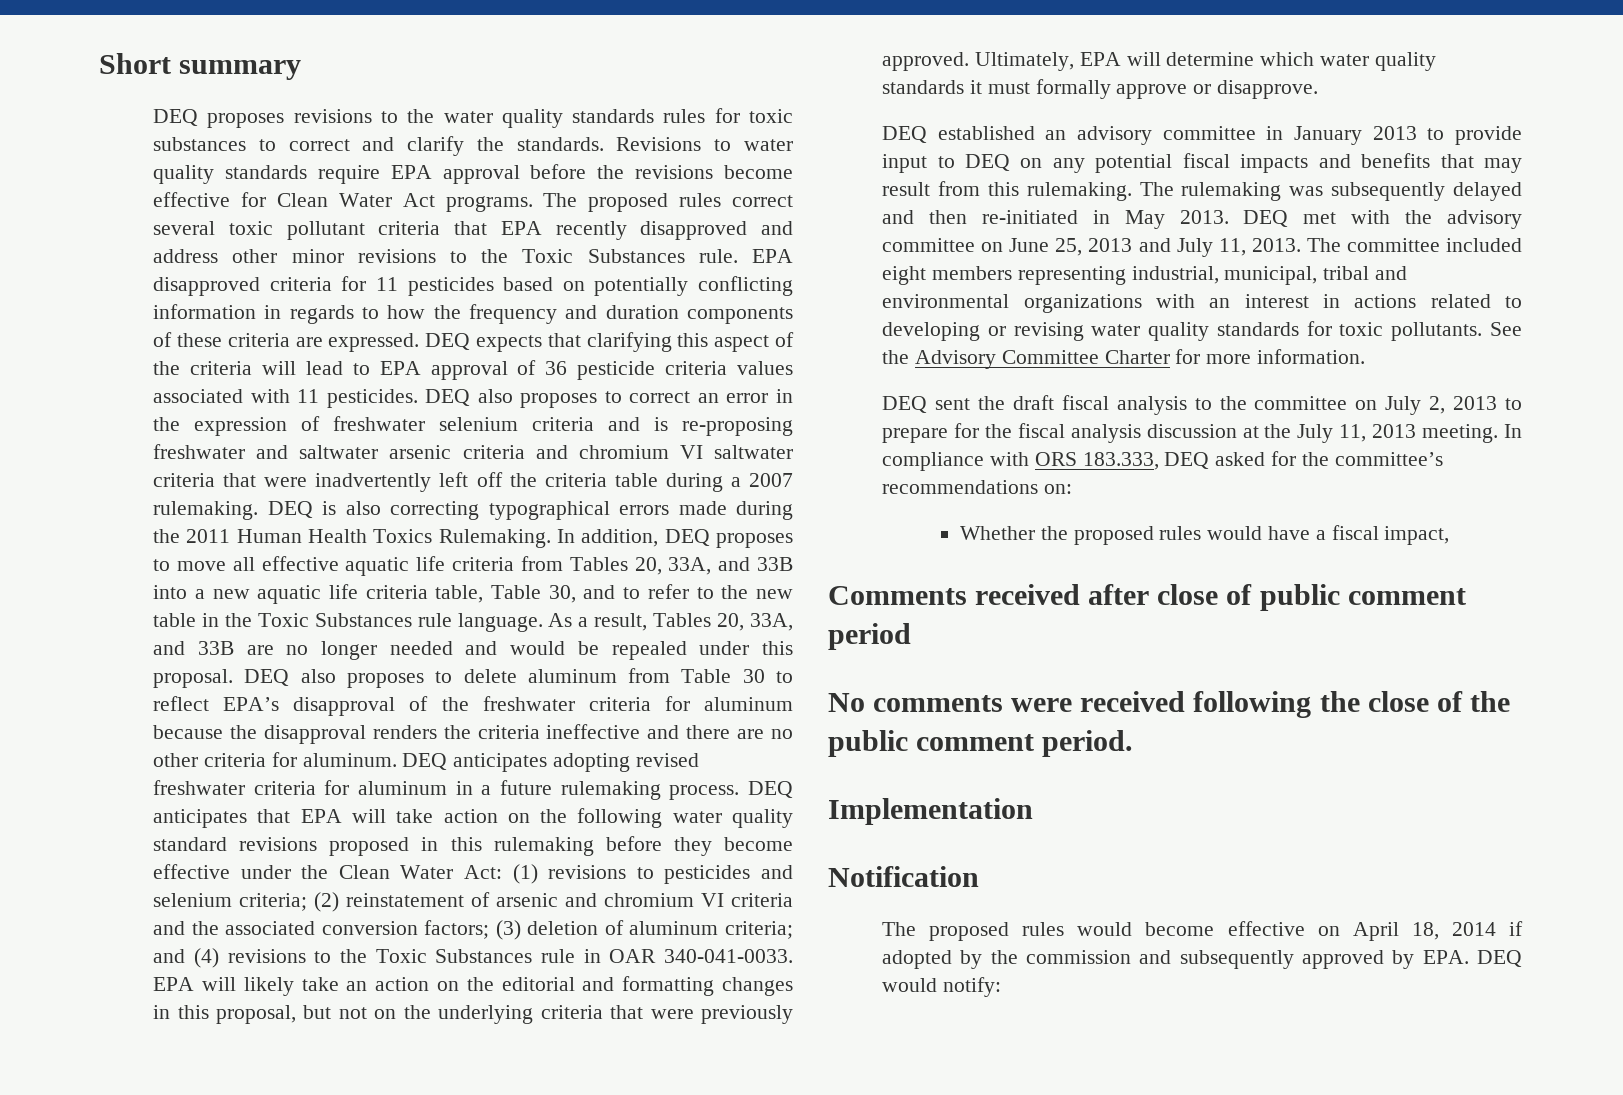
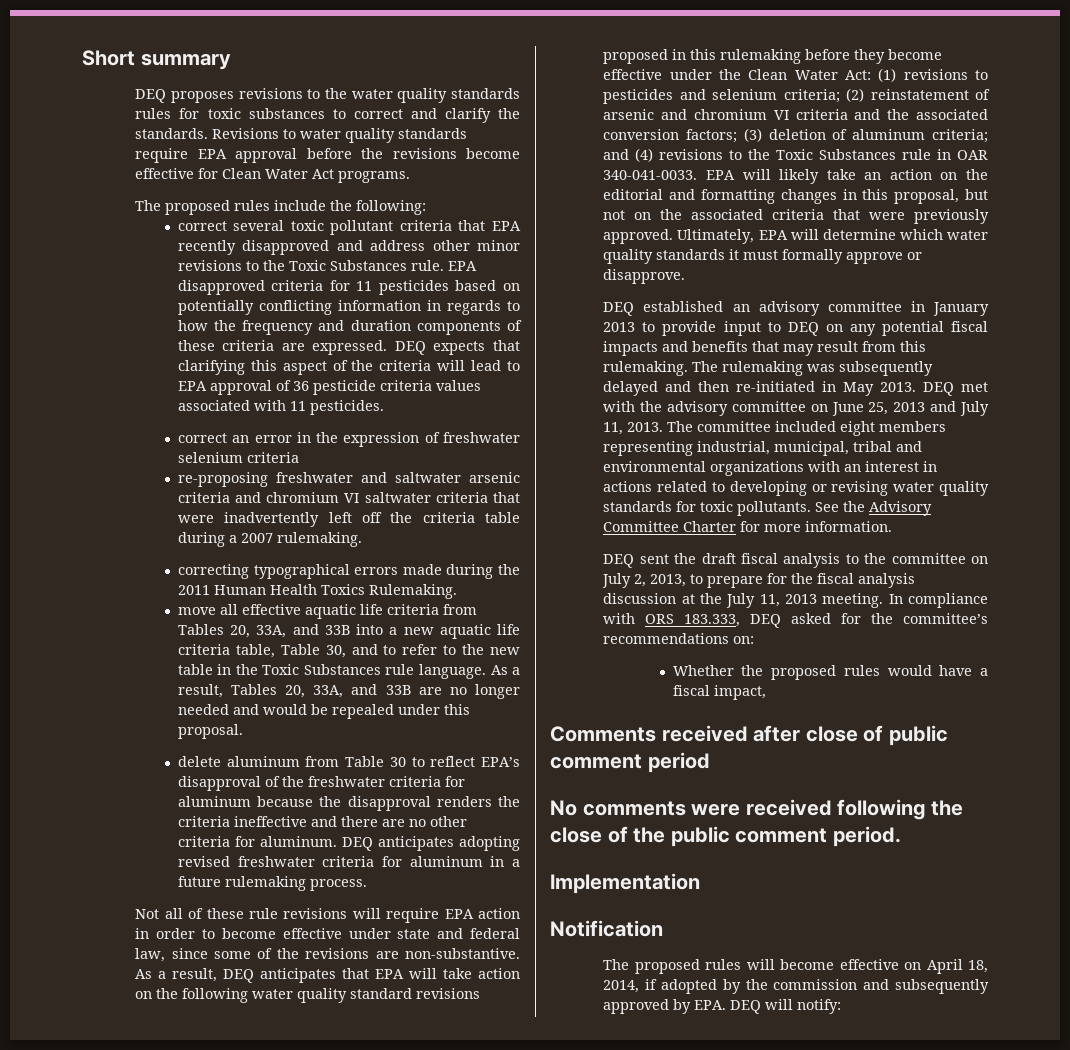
- Revisions to water quality standards require EPA approval before the revisions become effective for Clean Water Act programs. The proposed rules correct several toxic pollutant criteria that EPA recently disapproved and address other minor revisions to the Toxic Substances rule.
+ Revisions to water quality standards require EPA approval before the revisions become effective for Clean Water Act programs.
+ The proposed rules include the following:
+ correct several toxic pollutant criteria that EPA recently disapproved and address other minor revisions to the Toxic Substances rule.
- DEQ expects that clarifying this aspect of the criteria will lead to EPA approval of 36 pesticide criteria values associated with 11 pesticides. DEQ also proposes to correct an error in the expression of freshwater selenium criteria and is re-proposing freshwater and saltwater arsenic criteria and chromium VI saltwater criteria that were inadvertently left off the criteria table during a 2007 rulemaking. DEQ is also correcting typographical errors made during the 2011 Human Health Toxics Rulemaking. In addition, DEQ proposes to move all effective aquatic life criteria from Tables 20, 33A, and 33B into a new aquatic life criteria table, Table 30, and to refer to the new table in the Toxic Substances rule language.
+ DEQ expects that clarifying this aspect of the criteria will lead to EPA approval of 36 pesticide criteria values associated with 11 pesticides.
+ correct an error in the expression of freshwater selenium criteria
+ re-proposing freshwater and saltwater arsenic criteria and chromium VI saltwater criteria that were inadvertently left off the criteria table during a 2007 rulemaking.
+ correcting typographical errors made during the 2011 Human Health Toxics Rulemaking.
+ move all effective aquatic life criteria from Tables 20, 33A, and 33B into a new aquatic life criteria table, Table 30, and to refer to the new table in the Toxic Substances rule language.
- As a result, Tables 20, 33A, and 33B are no longer needed and would be repealed under this proposal. DEQ also proposes to delete aluminum from Table 30 to reflect EPA’s disapproval of the freshwater criteria for aluminum because the disapproval renders the criteria ineffective and there are no other criteria for aluminum.
+ As a result, Tables 20, 33A, and 33B are no longer needed and would be repealed under this proposal.
+ delete aluminum from Table 30 to reflect EPA’s disapproval of the freshwater criteria for aluminum because the disapproval renders the criteria ineffective and there are no other criteria for aluminum.
- DEQ anticipates adopting revised freshwater criteria for aluminum in a future rulemaking process. DEQ anticipates that EPA will take action on the following water quality standard revisions proposed in this rulemaking before they become effective under the Clean Water Act:
+ DEQ anticipates adopting revised freshwater criteria for aluminum in a future rulemaking process.
+ Not all of these rule revisions will require EPA action in order to become effective under state and federal law, since some of the revisions are non-substantive. As a result, DEQ anticipates that EPA will take action on the following water quality standard revisions proposed in this rulemaking before they become effective under the Clean Water Act:
- EPA will likely take an action on the editorial and formatting changes in this proposal, but not on the underlying criteria that were previously approved.
+ EPA will likely take an action on the editorial and formatting changes in this proposal, but not on the associated criteria that were previously approved.
- DEQ sent the draft fiscal analysis to the committee on July 2, 2013 to prepare for the fiscal analysis discussion at the July 11, 2013 meeting.
+ DEQ sent the draft fiscal analysis to the committee on July 2, 2013, to prepare for the fiscal analysis discussion at the July 11, 2013 meeting.
- The proposed rules would become effective on April 18, 2014 if adopted by the commission and subsequently approved by EPA. DEQ would notify:
+ The proposed rules will become effective on April 18, 2014, if adopted by the commission and subsequently approved by EPA. DEQ will notify:

